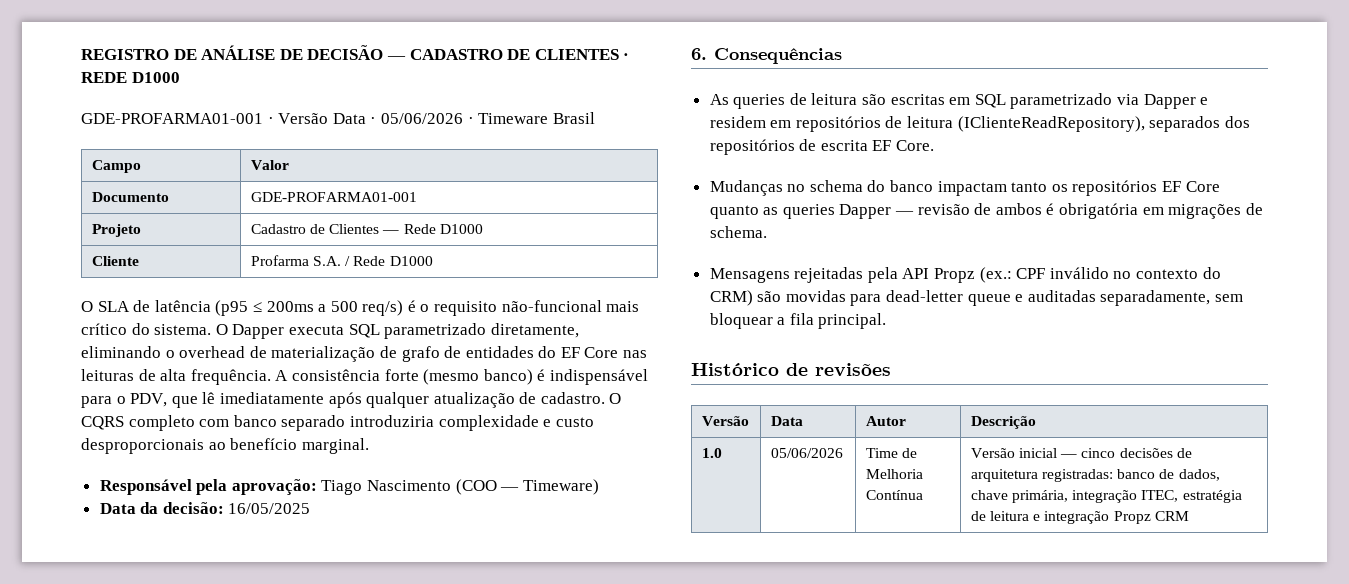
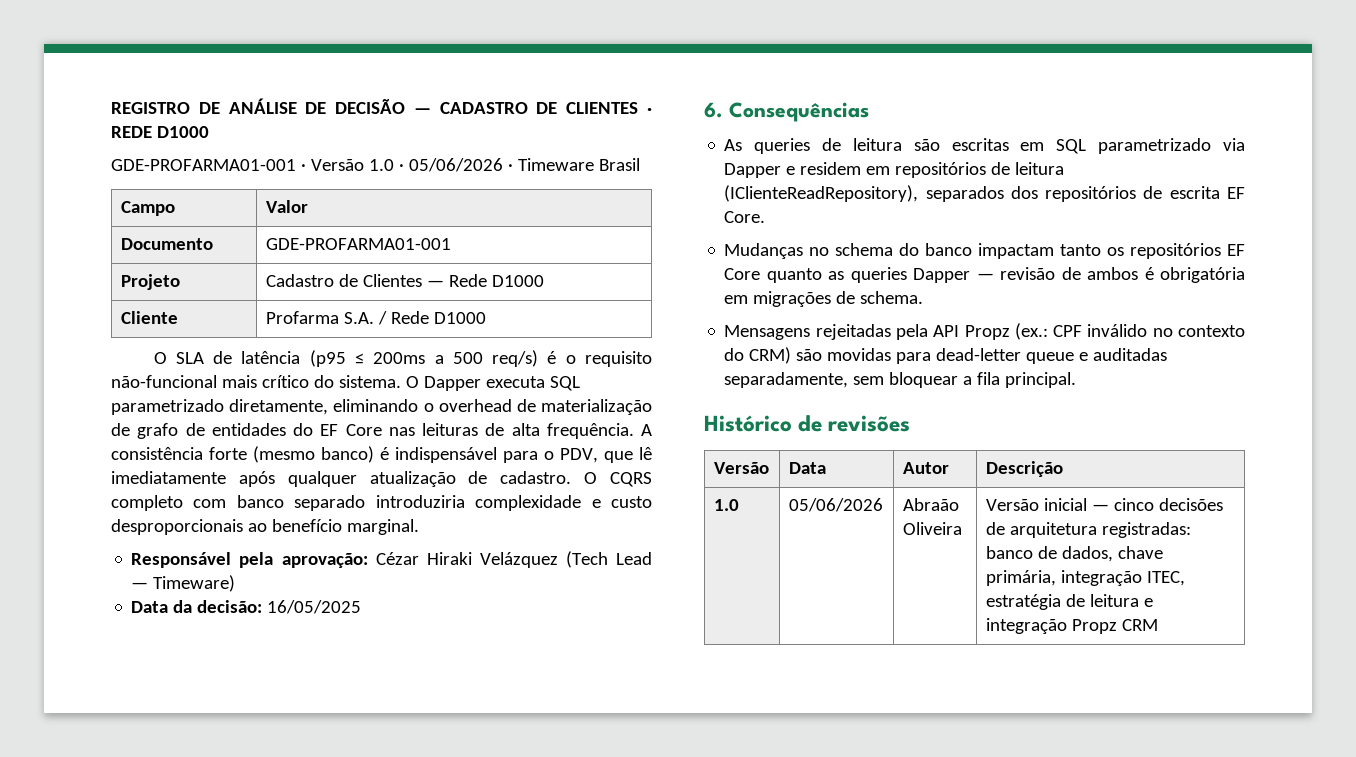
- GDE-PROFARMA01-001 · Versão Data · 05/06/2026 · Timeware Brasil
+ GDE-PROFARMA01-001 · Versão 1.0 · 05/06/2026 · Timeware Brasil
- Responsável pela aprovação: Tiago Nascimento (COO — Timeware)
+ Responsável pela aprovação: Cézar Hiraki Velázquez (Tech Lead — Timeware)
- 1.0 | 05/06/2026 | Time de Melhoria Contínua | Versão inicial — cinco decisões de arquitetura registradas: banco de dados, chave primária, integração ITEC, estratégia de leitura e integração Propz CRM
+ 1.0 | 05/06/2026 | Abraão Oliveira | Versão inicial — cinco decisões de arquitetura registradas: banco de dados, chave primária, integração ITEC, estratégia de leitura e integração Propz CRM

